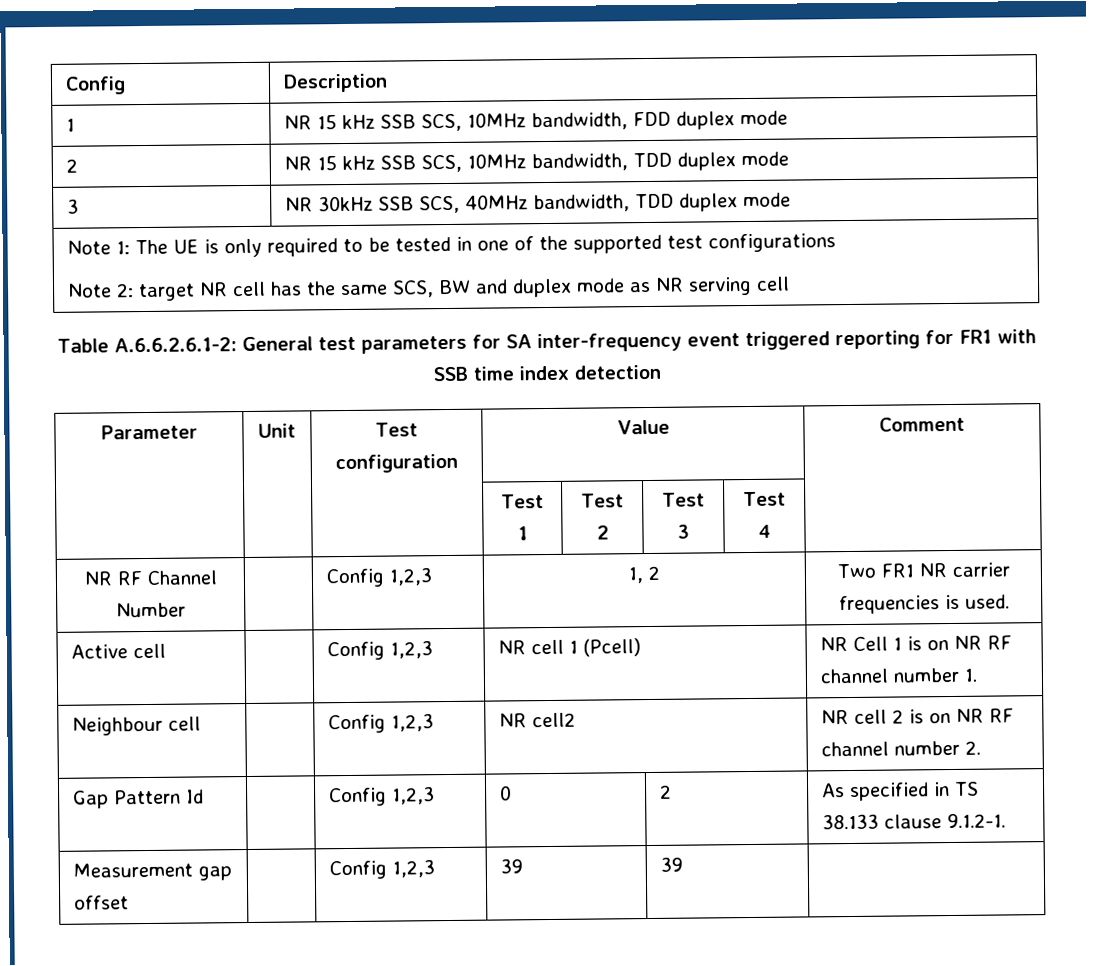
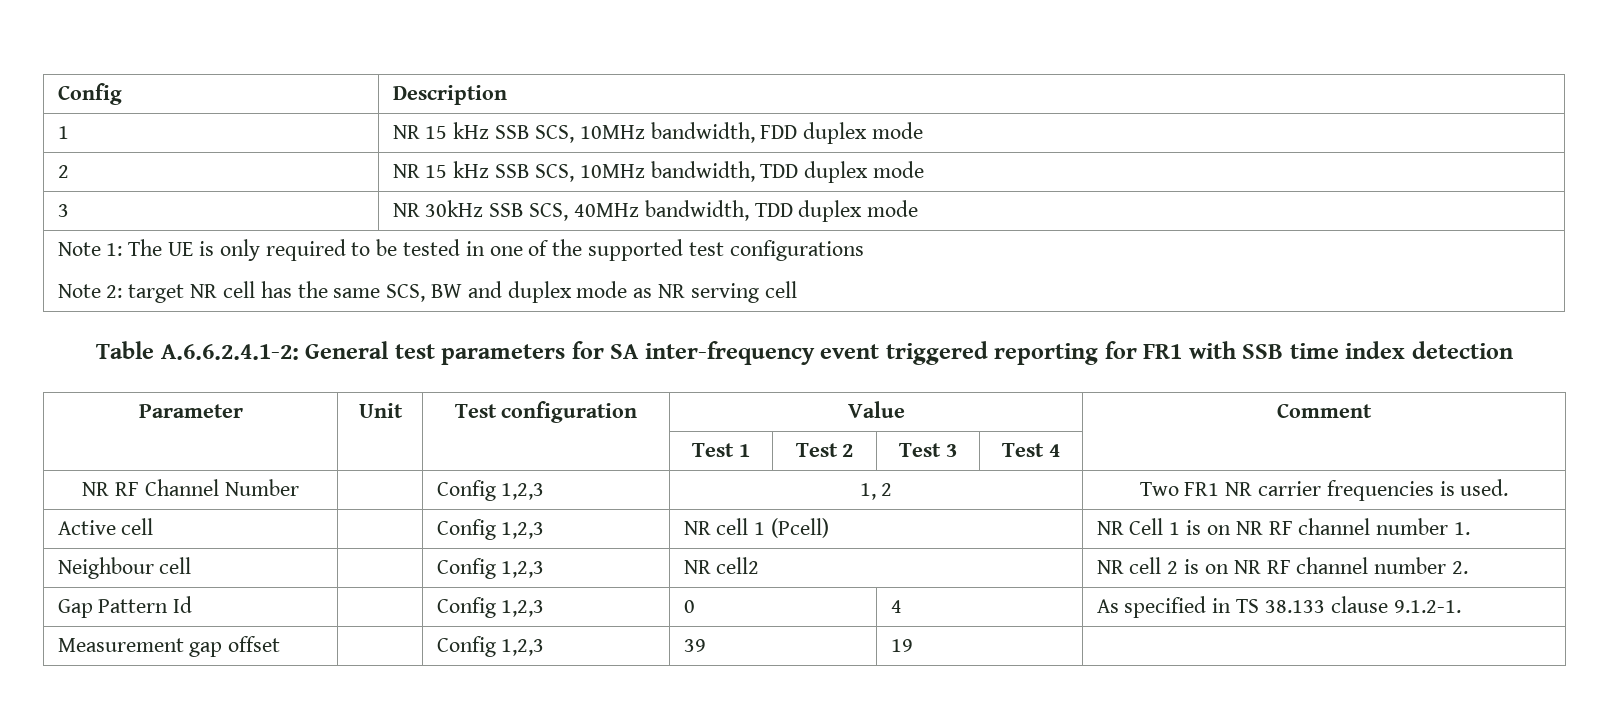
- Table A.6.6.2.6.1-2: General test parameters for SA inter-frequency event triggered reporting for FR1 with SSB time index detection
+ Table A.6.6.2.4.1-2: General test parameters for SA inter-frequency event triggered reporting for FR1 with SSB time index detection
- Gap Pattern Id | | Config 1,2,3 | 0 | 2 | As specified in TS 38.133 clause 9.1.2-1.
+ Gap Pattern Id | | Config 1,2,3 | 0 | 4 | As specified in TS 38.133 clause 9.1.2-1.
- Measurement gap offset | | Config 1,2,3 | 39 | 39 |
+ Measurement gap offset | | Config 1,2,3 | 39 | 19 |

